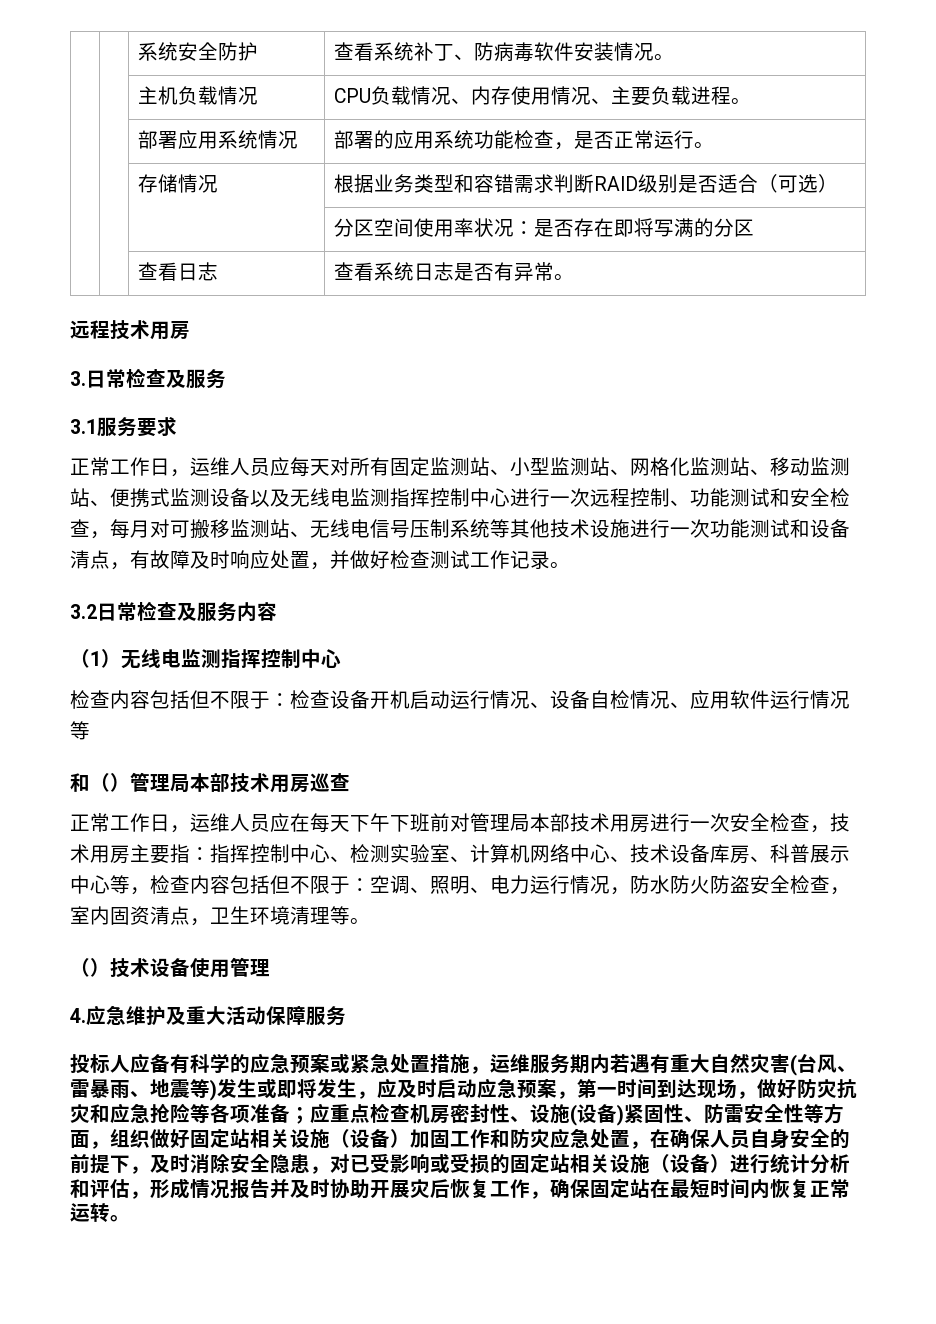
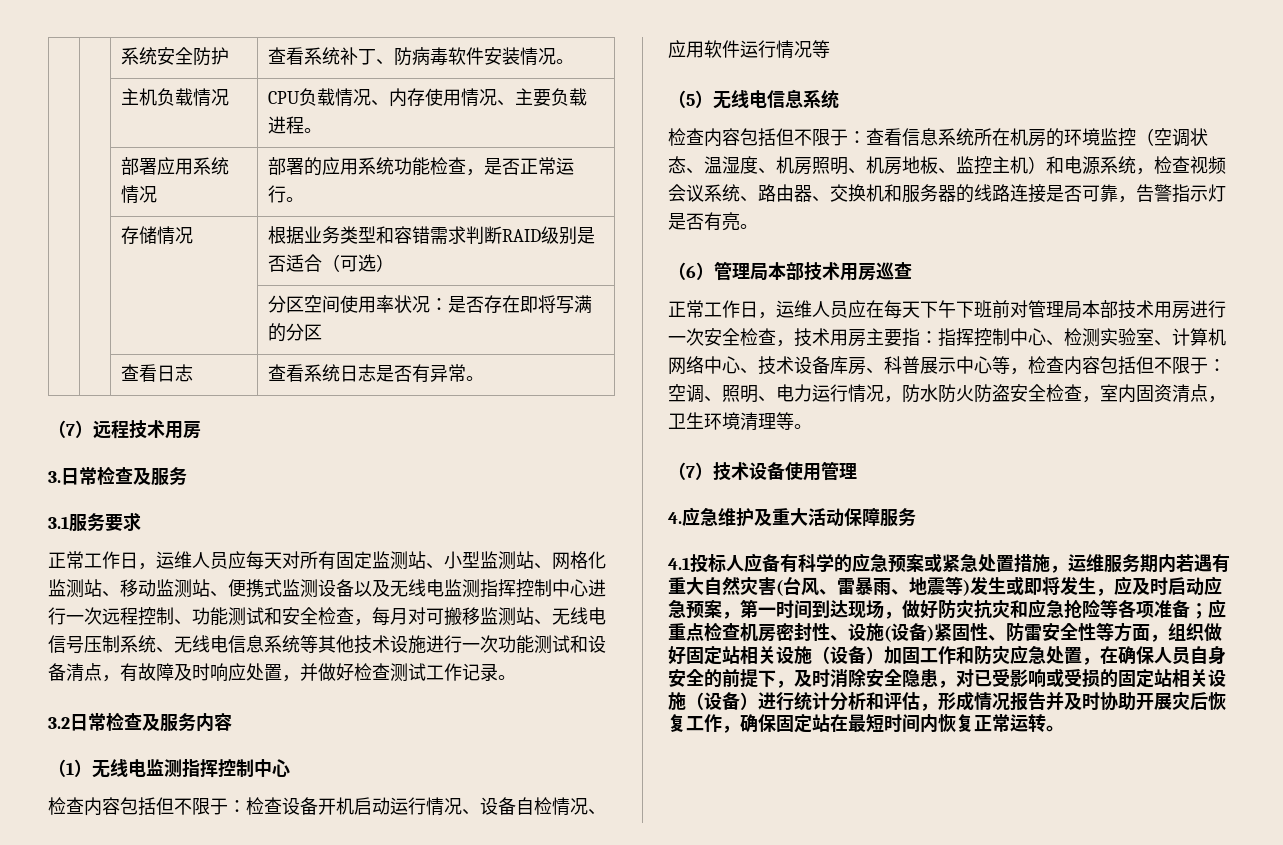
- 远程技术用房
+ （7）远程技术用房
- 正常工作日，运维人员应每天对所有固定监测站、小型监测站、网格化监测站、移动监测站、便携式监测设备以及无线电监测指挥控制中心进行一次远程控制、功能测试和安全检查，每月对可搬移监测站、无线电信号压制系统等其他技术设施进行一次功能测试和设备清点，有故障及时响应处置，并做好检查测试工作记录。
+ 正常工作日，运维人员应每天对所有固定监测站、小型监测站、网格化监测站、移动监测站、便携式监测设备以及无线电监测指挥控制中心进行一次远程控制、功能测试和安全检查，每月对可搬移监测站、无线电信号压制系统、无线电信息系统等其他技术设施进行一次功能测试和设备清点，有故障及时响应处置，并做好检查测试工作记录。
- 和（）管理局本部技术用房巡查
+ （5）无线电信息系统
+ 检查内容包括但不限于：查看信息系统所在机房的环境监控（空调状态、温湿度、机房照明、机房地板、监控主机）和电源系统，检查视频会议系统、路由器、交换机和服务器的线路连接是否可靠，告警指示灯是否有亮。
+ （6）管理局本部技术用房巡查
- （）技术设备使用管理
+ （7）技术设备使用管理
- 投标人应备有科学的应急预案或紧急处置措施，运维服务期内若遇有重大自然灾害(台风、雷暴雨、地震等)发生或即将发生，应及时启动应急预案，第一时间到达现场，做好防灾抗灾和应急抢险等各项准备；
+ 4.1投标人应备有科学的应急预案或紧急处置措施，运维服务期内若遇有重大自然灾害(台风、雷暴雨、地震等)发生或即将发生，应及时启动应急预案，第一时间到达现场，做好防灾抗灾和应急抢险等各项准备；

